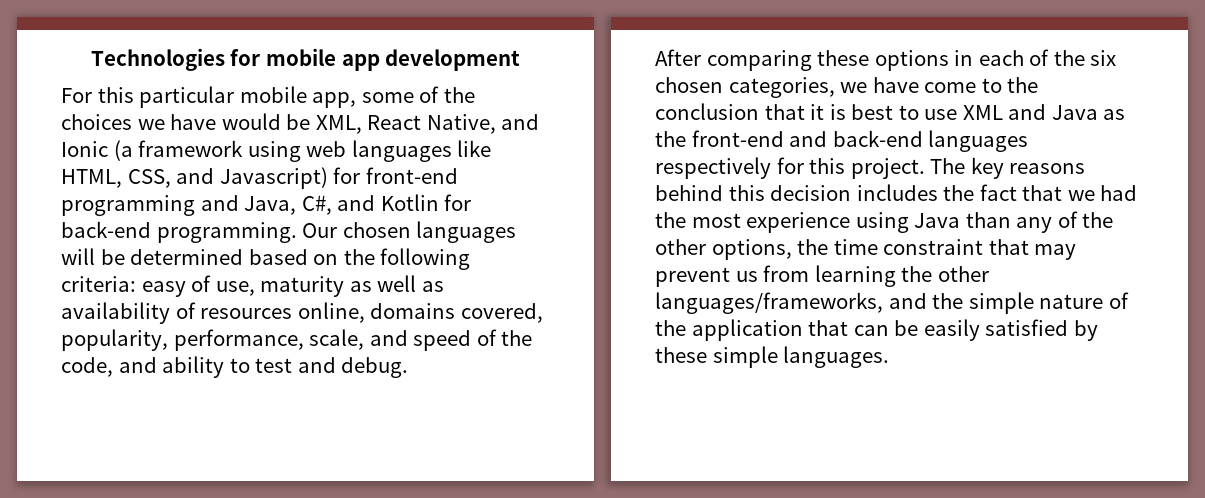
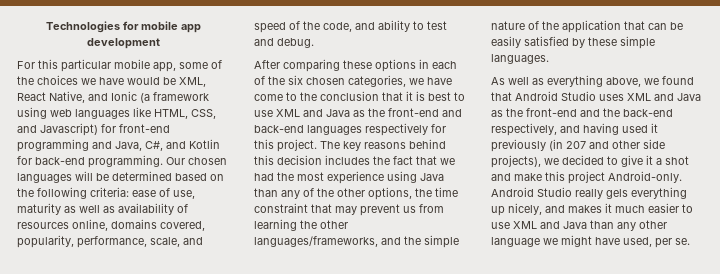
- Our chosen languages will be determined based on the following criteria: easy of use, maturity as well as availability of resources online, domains covered, popularity, performance, scale, and speed of the code, and ability to test and debug.
+ Our chosen languages will be determined based on the following criteria: ease of use, maturity as well as availability of resources online, domains covered, popularity, performance, scale, and speed of the code, and ability to test and debug.
+ As well as everything above, we found that Android Studio uses XML and Java as the front-end and the back-end respectively, and having used it previously (in 207 and other side projects), we decided to give it a shot and make this project Android-only. Android Studio really gels everything up nicely, and makes it much easier to use XML and Java than any other language we might have used, per se.

